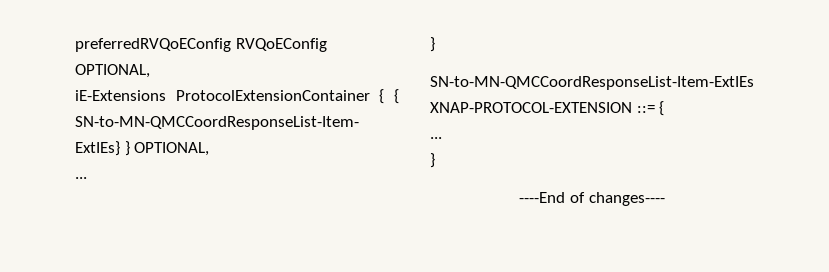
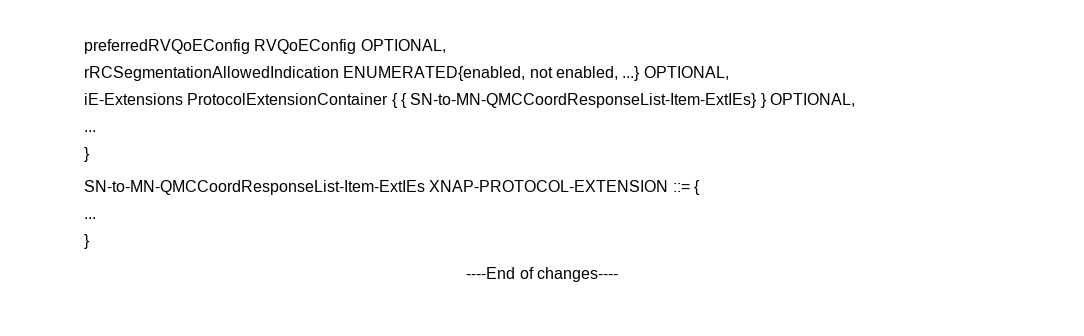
+ rRCSegmentationAllowedIndication ENUMERATED{enabled, not enabled, ...} OPTIONAL,

